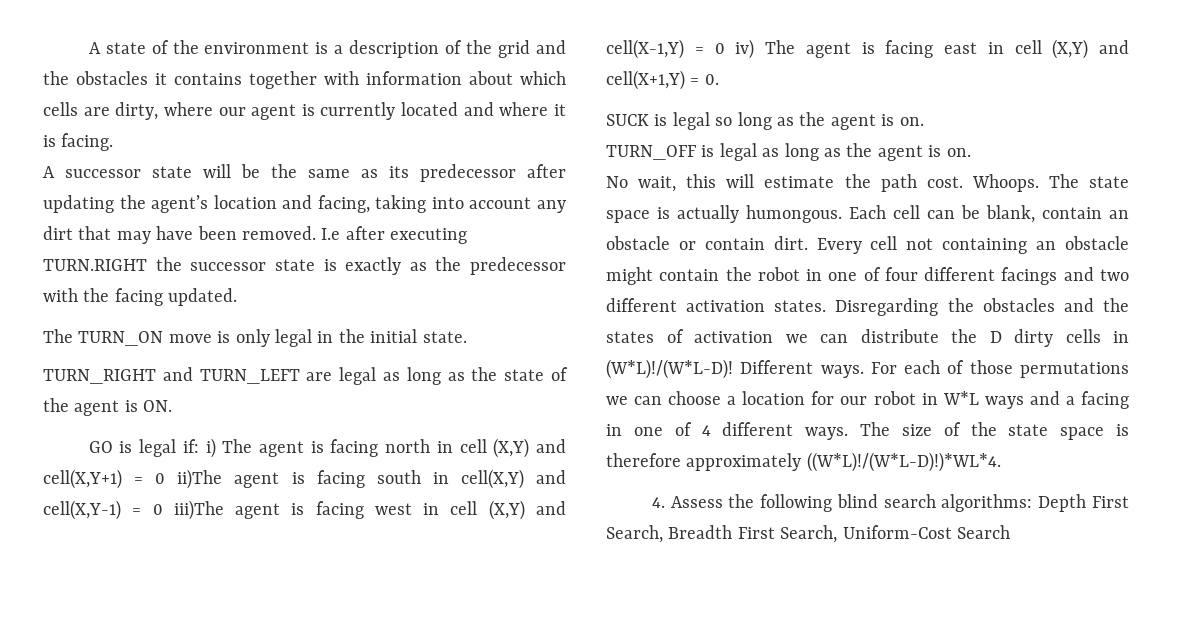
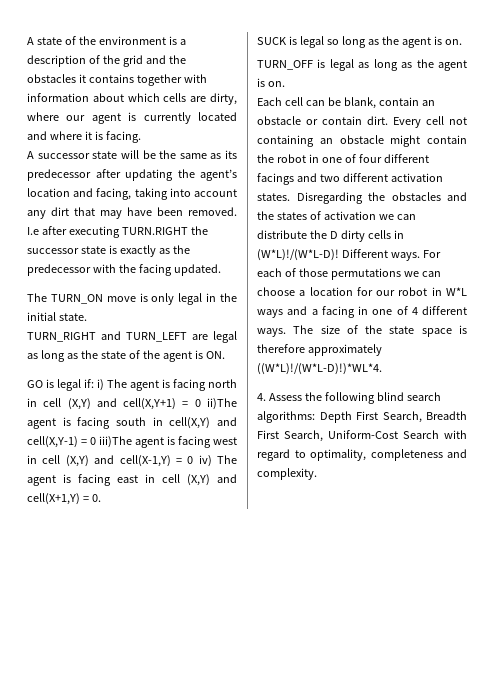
- No wait, this will estimate the path cost. Whoops. The state space is actually humongous.
- 4. Assess the following blind search algorithms: Depth First Search, Breadth First Search, Uniform-Cost Search
+ 4. Assess the following blind search algorithms: Depth First Search, Breadth First Search, Uniform-Cost Search with regard to optimality, completeness and complexity.

